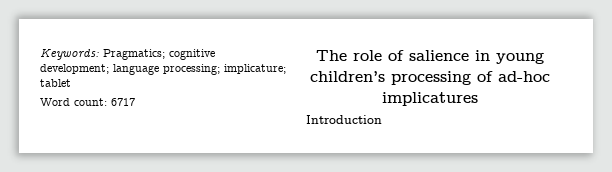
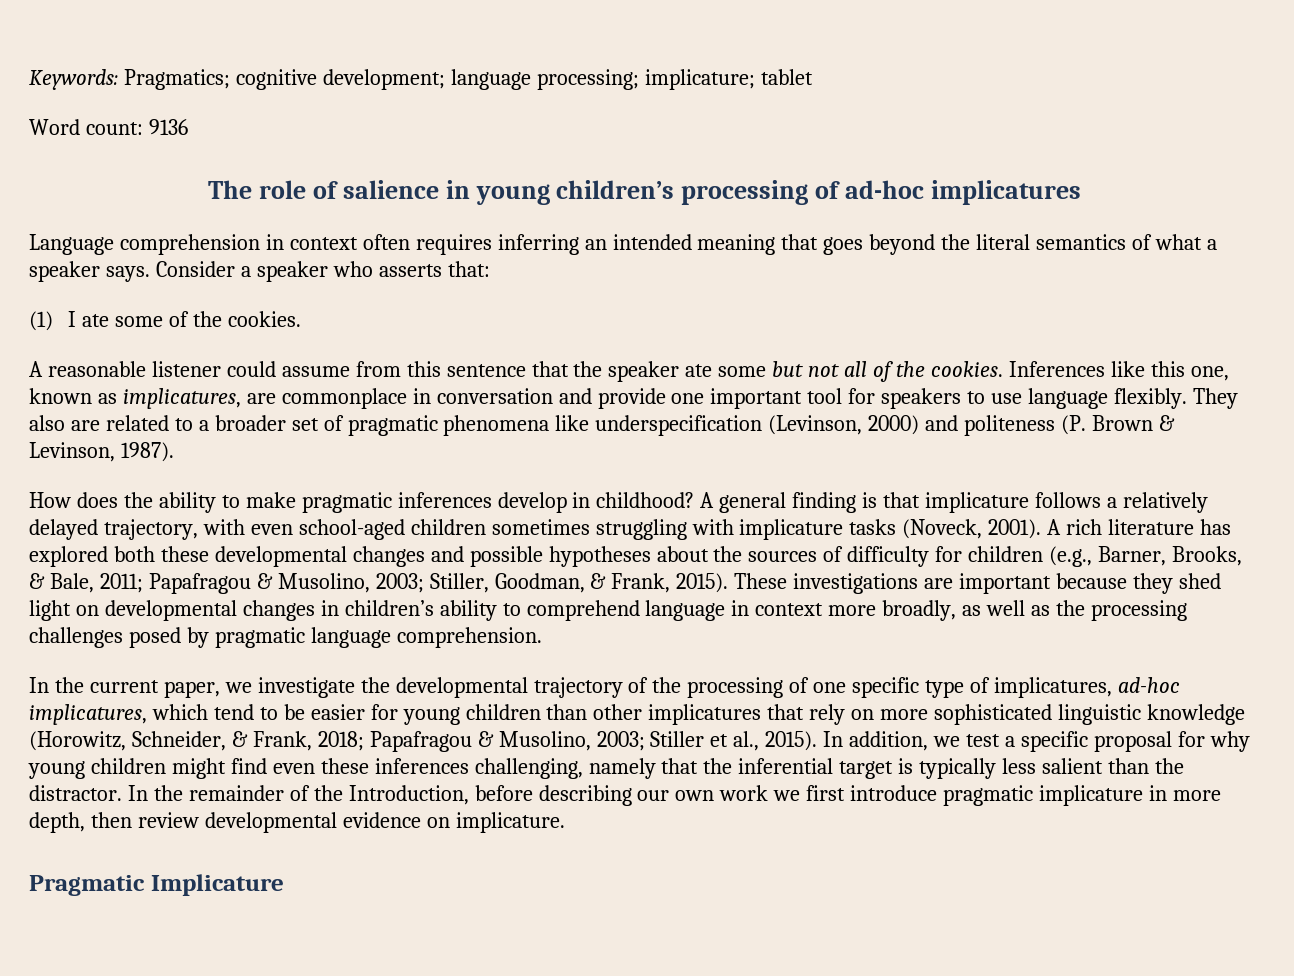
- Word count: 6717
+ Word count: 9136
- Introduction
+ Language comprehension in context often requires inferring an intended meaning that goes beyond the literal semantics of what a speaker says. Consider a speaker who asserts that:
+ (1) I ate some of the cookies.
+ A reasonable listener could assume from this sentence that the speaker ate some but not all of the cookies. Inferences like this one, known as implicatures, are commonplace in conversation and provide one important tool for speakers to use language flexibly. They also are related to a broader set of pragmatic phenomena like underspecification (Levinson, 2000) and politeness (P. Brown & Levinson, 1987).
+ How does the ability to make pragmatic inferences develop in childhood? A general finding is that implicature follows a relatively delayed trajectory, with even school-aged children sometimes struggling with implicature tasks (Noveck, 2001). A rich literature has explored both these developmental changes and possible hypotheses about the sources of difficulty for children (e.g., Barner, Brooks, & Bale, 2011; Papafragou & Musolino, 2003; Stiller, Goodman, & Frank, 2015). These investigations are important because they shed light on developmental changes in children’s ability to comprehend language in context more broadly, as well as the processing challenges posed by pragmatic language comprehension.
+ In the current paper, we investigate the developmental trajectory of the processing of one specific type of implicatures, ad-hoc implicatures, which tend to be easier for young children than other implicatures that rely on more sophisticated linguistic knowledge (Horowitz, Schneider, & Frank, 2018; Papafragou & Musolino, 2003; Stiller et al., 2015). In addition, we test a specific proposal for why young children might find even these inferences challenging, namely that the inferential target is typically less salient than the distractor. In the remainder of the Introduction, before describing our own work we first introduce pragmatic implicature in more depth, then review developmental evidence on implicature.
+ Pragmatic Implicature

